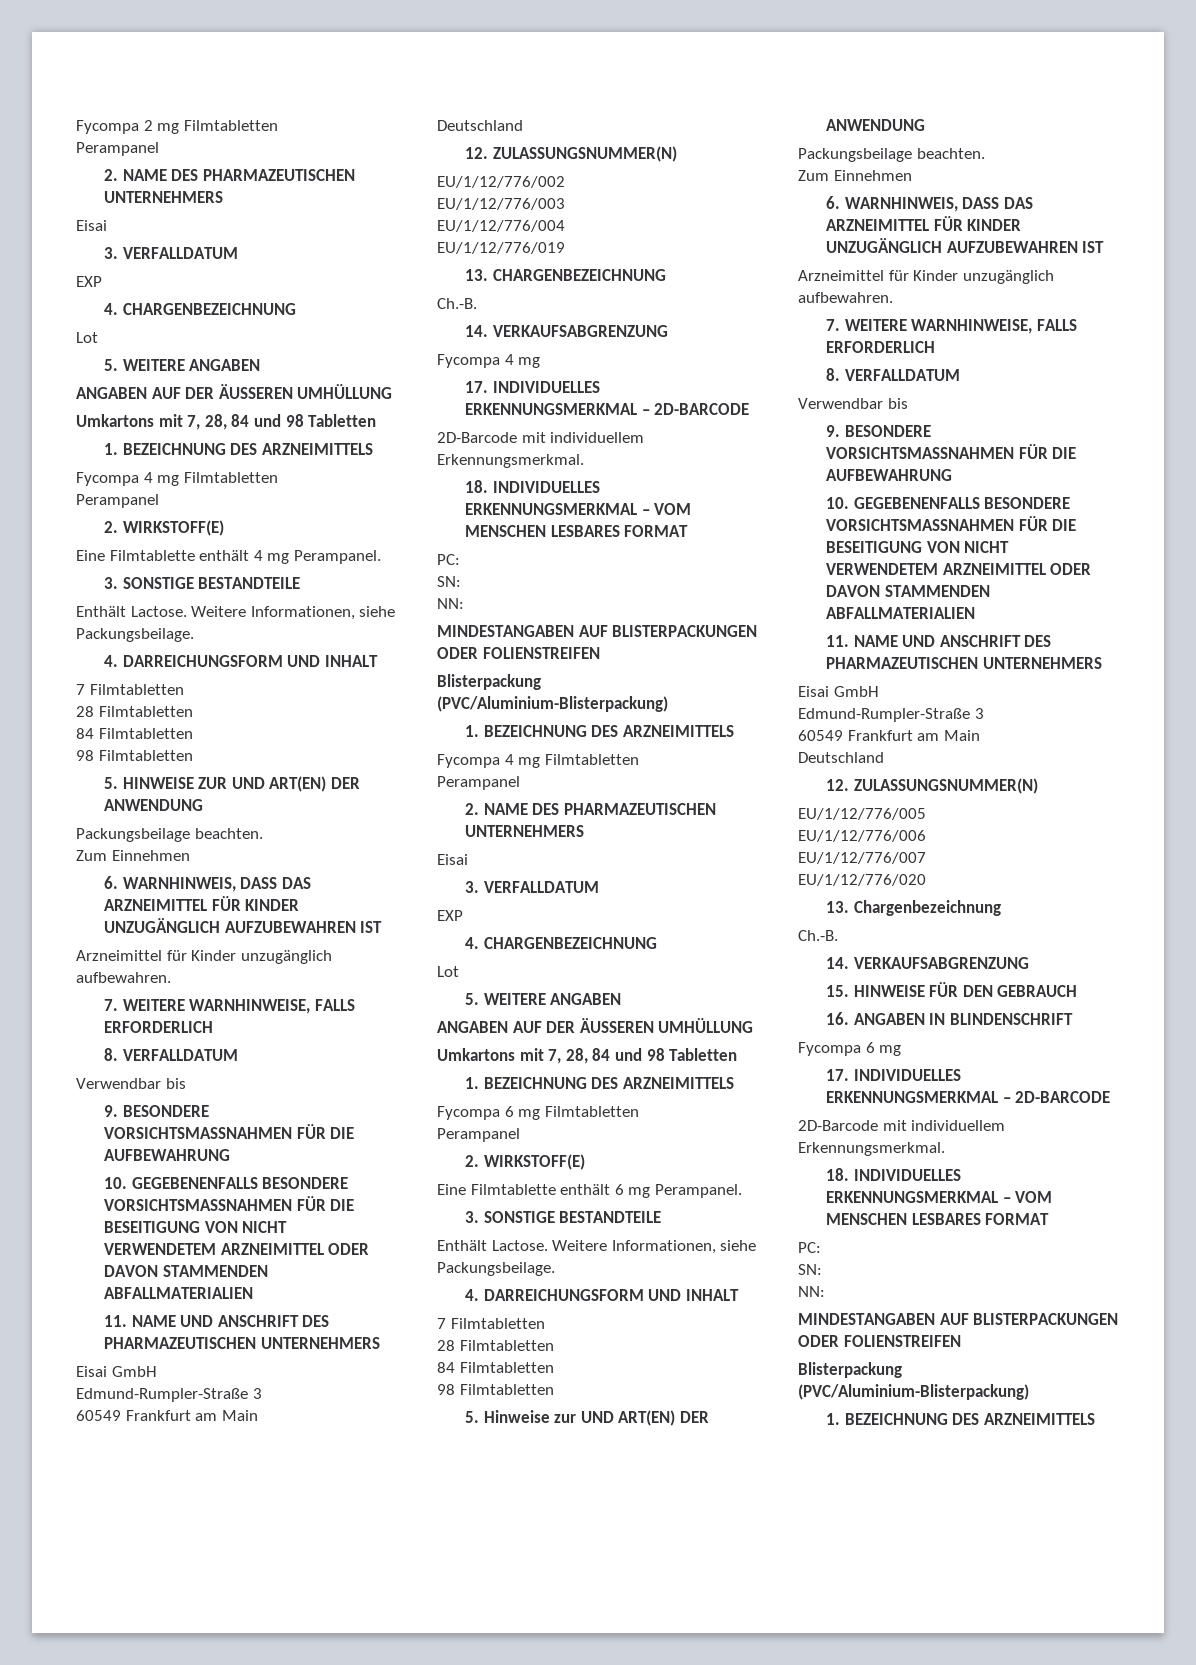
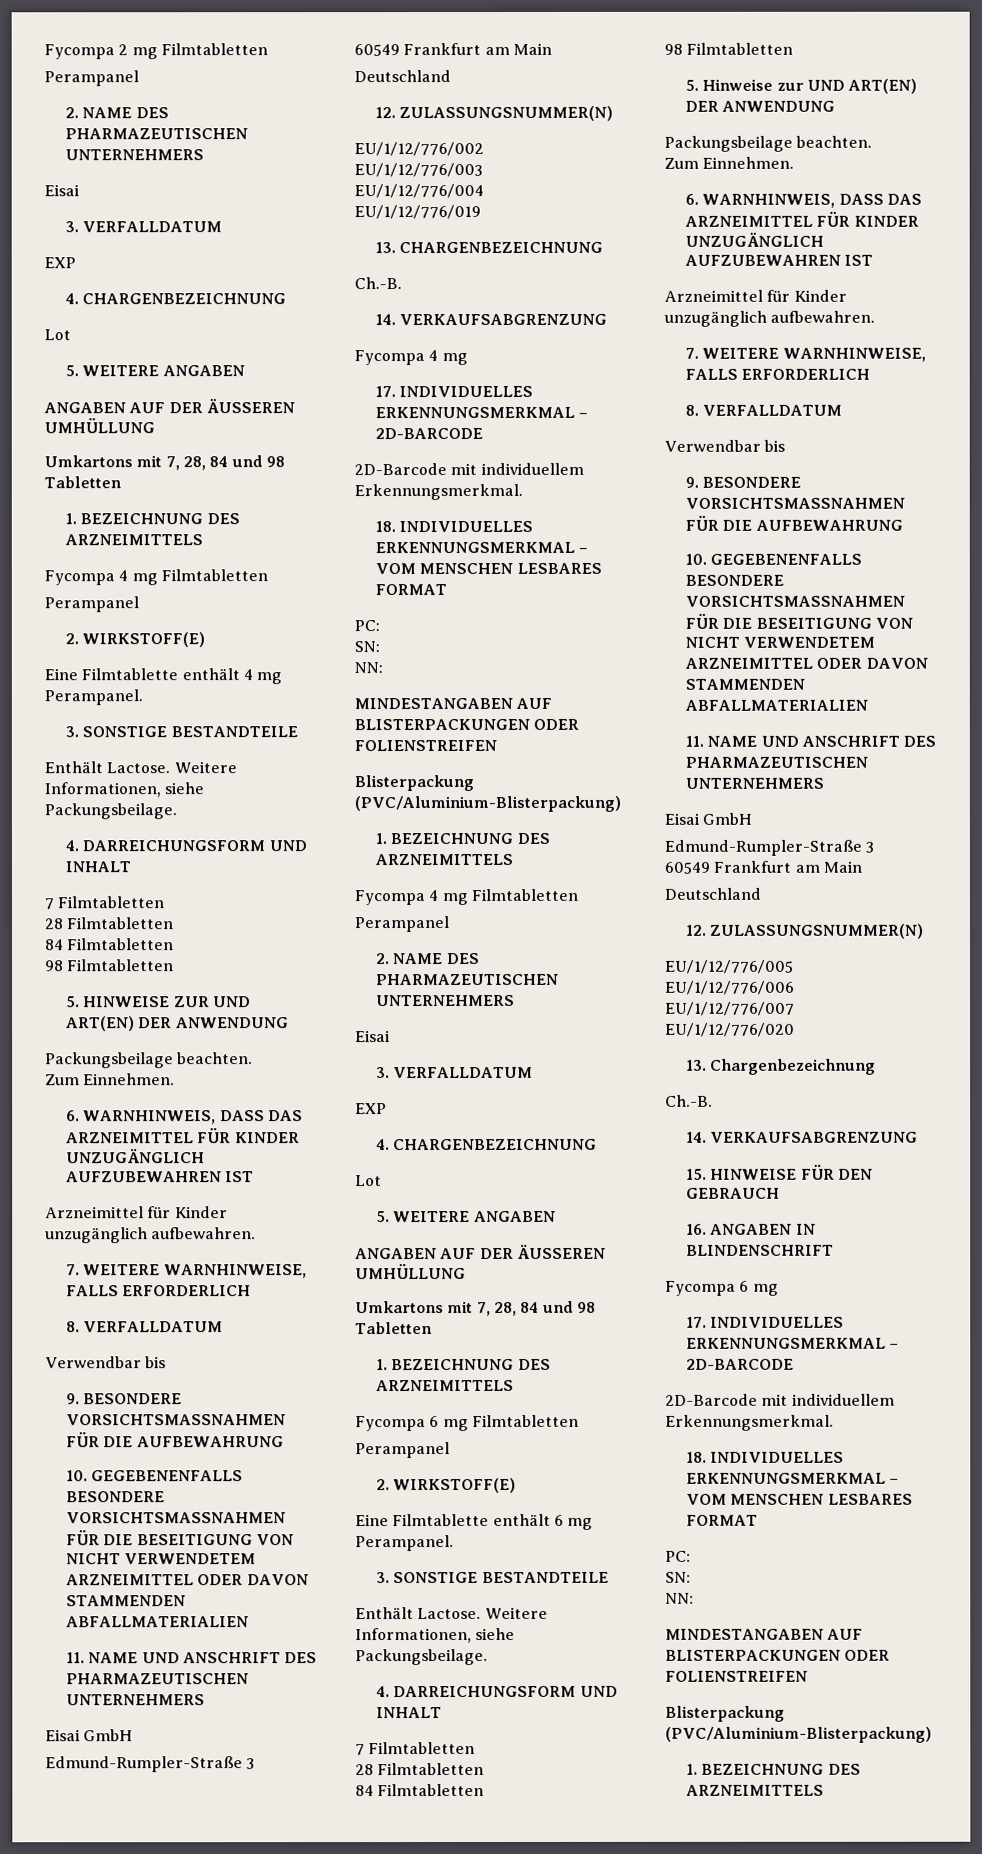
  5. HINWEISE ZUR UND ART(EN) DER ANWENDUNG
  Packungsbeilage beachten.
- Zum Einnehmen
+ Zum Einnehmen.
  5. Hinweise zur UND ART(EN) DER ANWENDUNG
  Packungsbeilage beachten.
- Zum Einnehmen
+ Zum Einnehmen.

